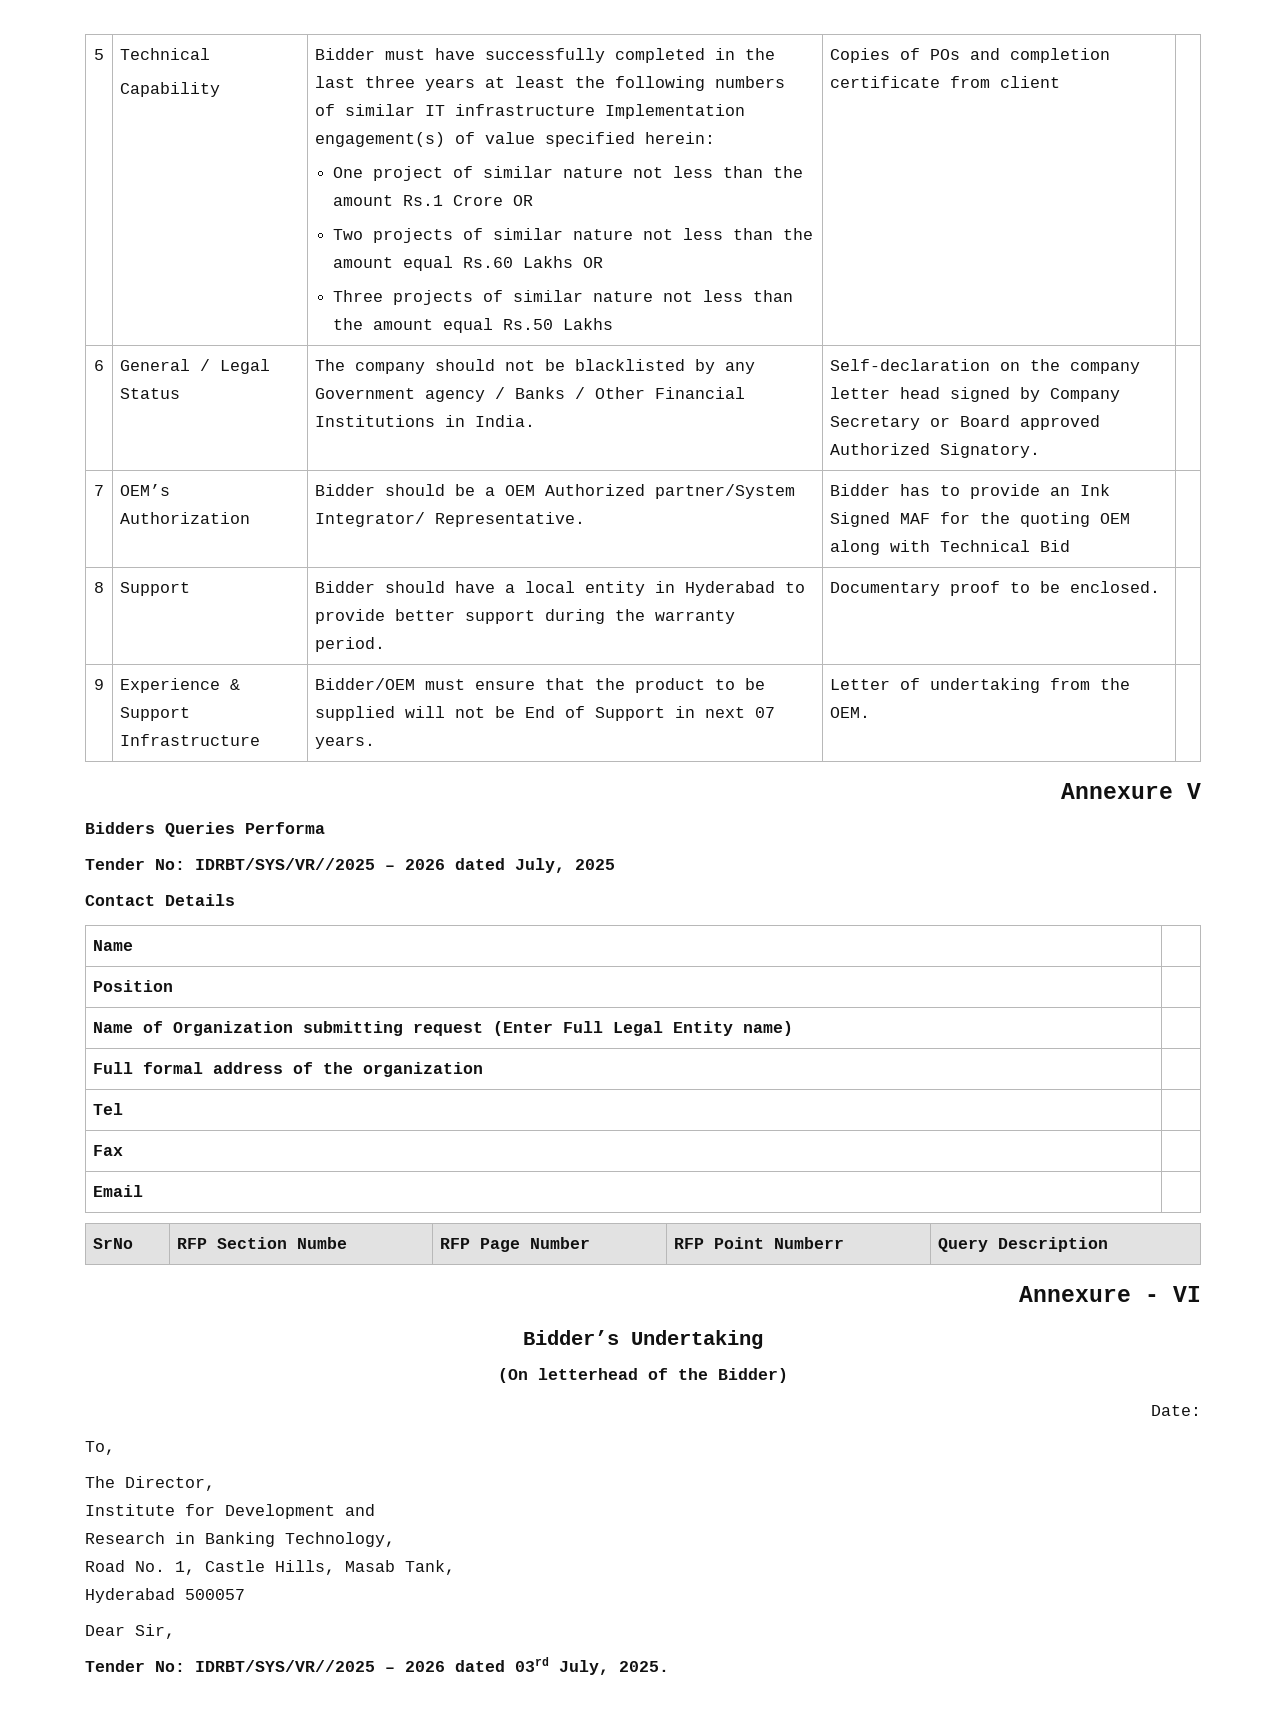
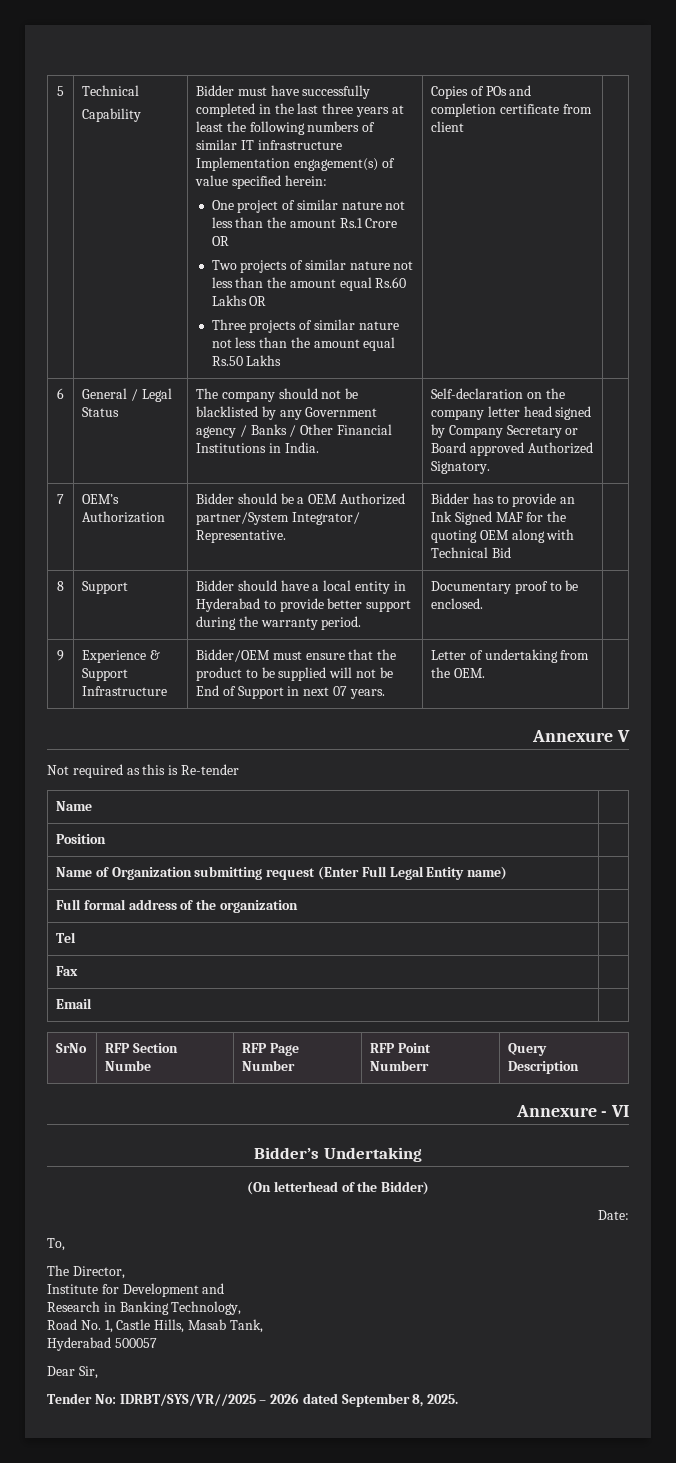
- Bidders Queries Performa
- Tender No: IDRBT/SYS/VR//2025 – 2026 dated July, 2025
- Contact Details
+ Not required as this is Re-tender
- Tender No: IDRBT/SYS/VR//2025 – 2026 dated 03rd July, 2025.
+ Tender No: IDRBT/SYS/VR//2025 – 2026 dated September 8, 2025.

